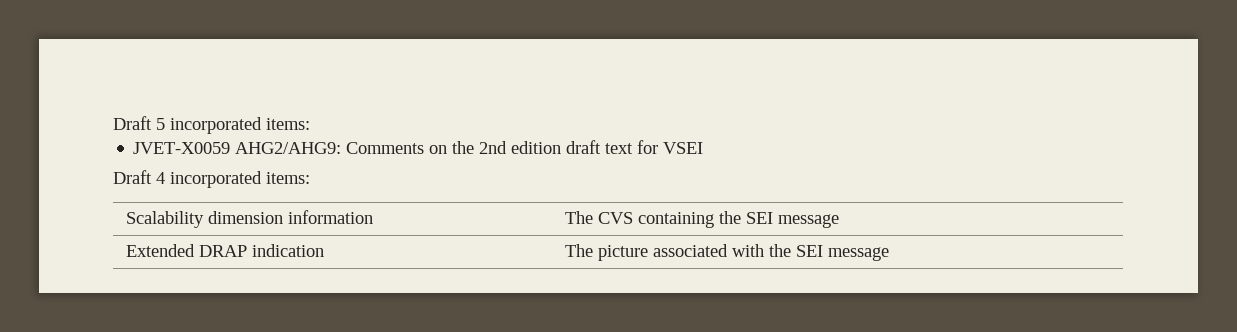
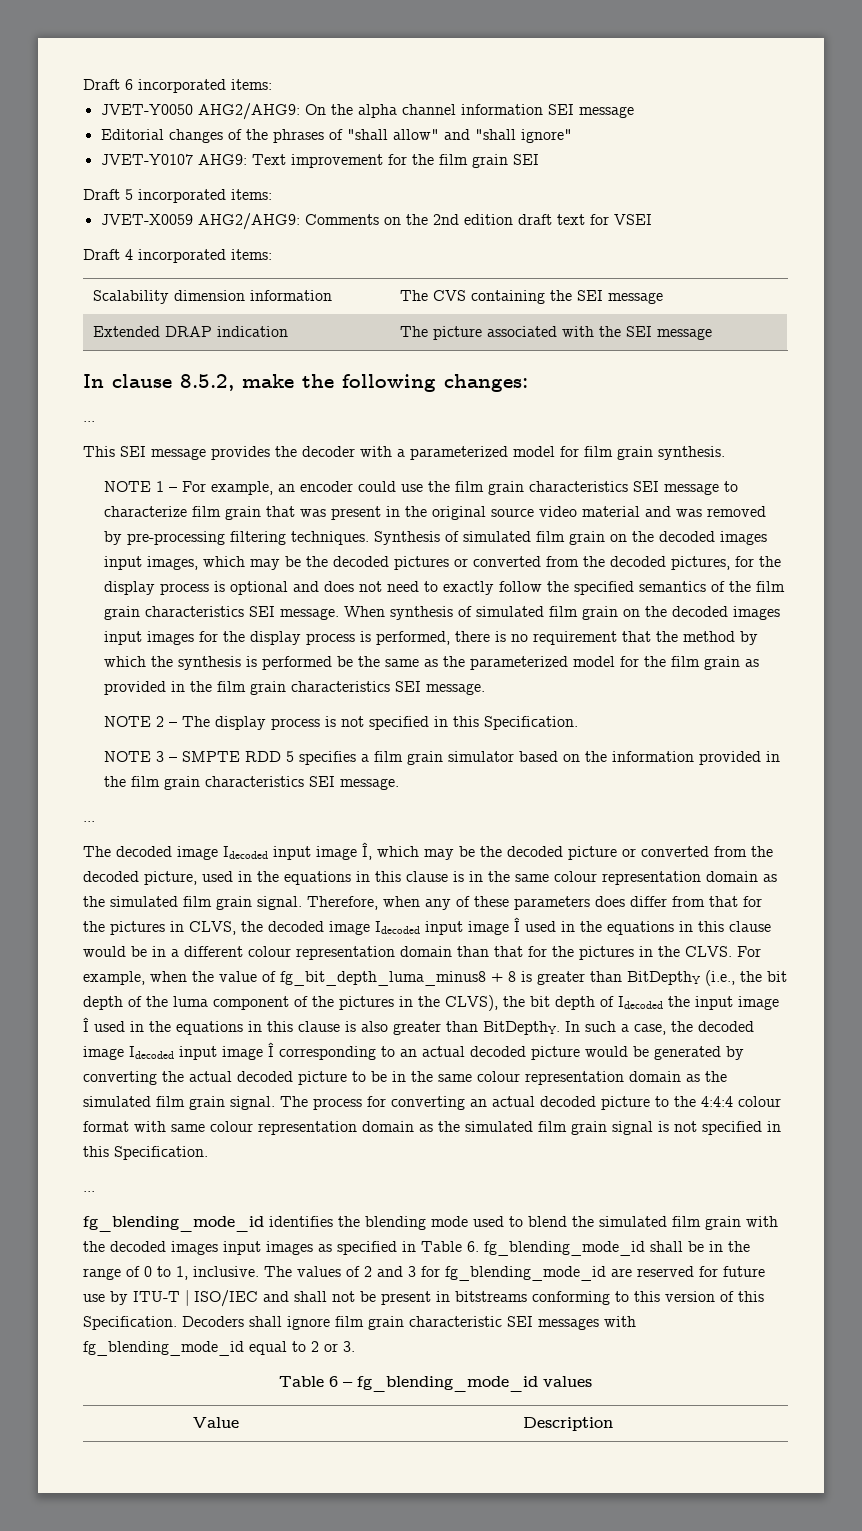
+ Draft 6 incorporated items:
+ JVET-Y0050 AHG2/AHG9: On the alpha channel information SEI message
+ Editorial changes of the phrases of "shall allow" and "shall ignore"
+ JVET-Y0107 AHG9: Text improvement for the film grain SEI
+ In clause 8.5.2, make the following changes:
+ ...
+ This SEI message provides the decoder with a parameterized model for film grain synthesis.
+ NOTE 1 – For example, an encoder could use the film grain characteristics SEI message to characterize film grain that was present in the original source video material and was removed by pre-processing filtering techniques. Synthesis of simulated film grain on the decoded images input images, which may be the decoded pictures or converted from the decoded pictures, for the display process is optional and does not need to exactly follow the specified semantics of the film grain characteristics SEI message. When synthesis of simulated film grain on the decoded images input images for the display process is performed, there is no requirement that the method by which the synthesis is performed be the same as the parameterized model for the film grain as provided in the film grain characteristics SEI message.
+ NOTE 2 – The display process is not specified in this Specification.
+ NOTE 3 – SMPTE RDD 5 specifies a film grain simulator based on the information provided in the film grain characteristics SEI message.
+ ...
+ The decoded image Idecoded input image Î, which may be the decoded picture or converted from the decoded picture, used in the equations in this clause is in the same colour representation domain as the simulated film grain signal. Therefore, when any of these parameters does differ from that for the pictures in CLVS, the decoded image Idecoded input image Î used in the equations in this clause would be in a different colour representation domain than that for the pictures in the CLVS. For example, when the value of fg_bit_depth_luma_minus8 + 8 is greater than BitDepthY (i.e., the bit depth of the luma component of the pictures in the CLVS), the bit depth of Idecoded the input image Î used in the equations in this clause is also greater than BitDepthY. In such a case, the decoded image Idecoded input image Î corresponding to an actual decoded picture would be generated by converting the actual decoded picture to be in the same colour representation domain as the simulated film grain signal. The process for converting an actual decoded picture to the 4:4:4 colour format with same colour representation domain as the simulated film grain signal is not specified in this Specification.
+ ...
+ fg_blending_mode_id identifies the blending mode used to blend the simulated film grain with the decoded images input images as specified in Table 6. fg_blending_mode_id shall be in the range of 0 to 1, inclusive. The values of 2 and 3 for fg_blending_mode_id are reserved for future use by ITU-T | ISO/IEC and shall not be present in bitstreams conforming to this version of this Specification. Decoders shall ignore film grain characteristic SEI messages with fg_blending_mode_id equal to 2 or 3.
+ Table 6 – fg_blending_mode_id values
+ Value | Description

